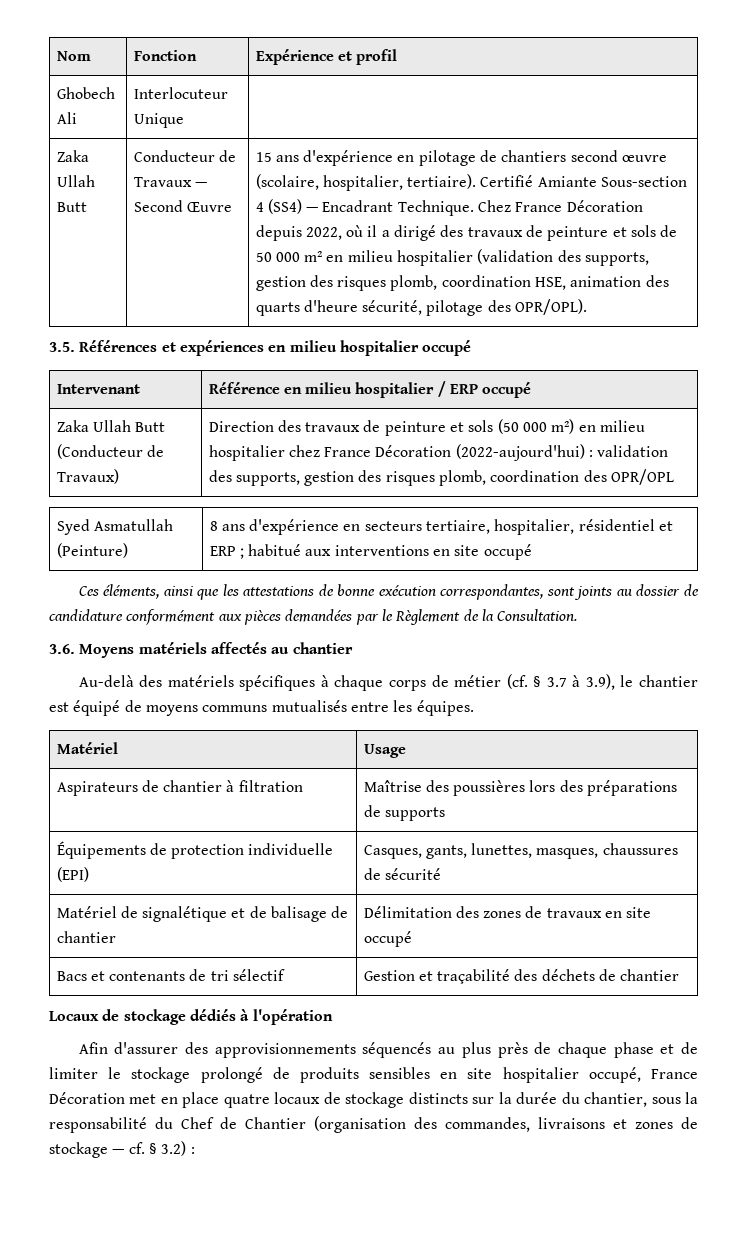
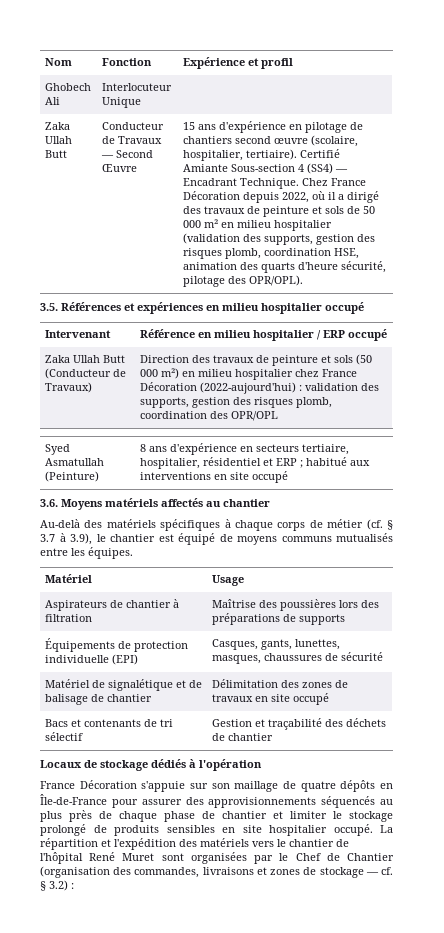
- Ces éléments, ainsi que les attestations de bonne exécution correspondantes, sont joints au dossier de candidature conformément aux pièces demandées par le Règlement de la Consultation.
- Afin d'assurer des approvisionnements séquencés au plus près de chaque phase et de limiter le stockage prolongé de produits sensibles en site hospitalier occupé, France Décoration met en place quatre locaux de stockage distincts sur la durée du chantier, sous la responsabilité du Chef de Chantier (organisation des commandes, livraisons et zones de stockage — cf. § 3.2) :
+ France Décoration s'appuie sur son maillage de quatre dépôts en Île-de-France pour assurer des approvisionnements séquencés au plus près de chaque phase de chantier et limiter le stockage prolongé de produits sensibles en site hospitalier occupé. La répartition et l'expédition des matériels vers le chantier de l'hôpital René Muret sont organisées par le Chef de Chantier (organisation des commandes, livraisons et zones de stockage — cf. § 3.2) :

